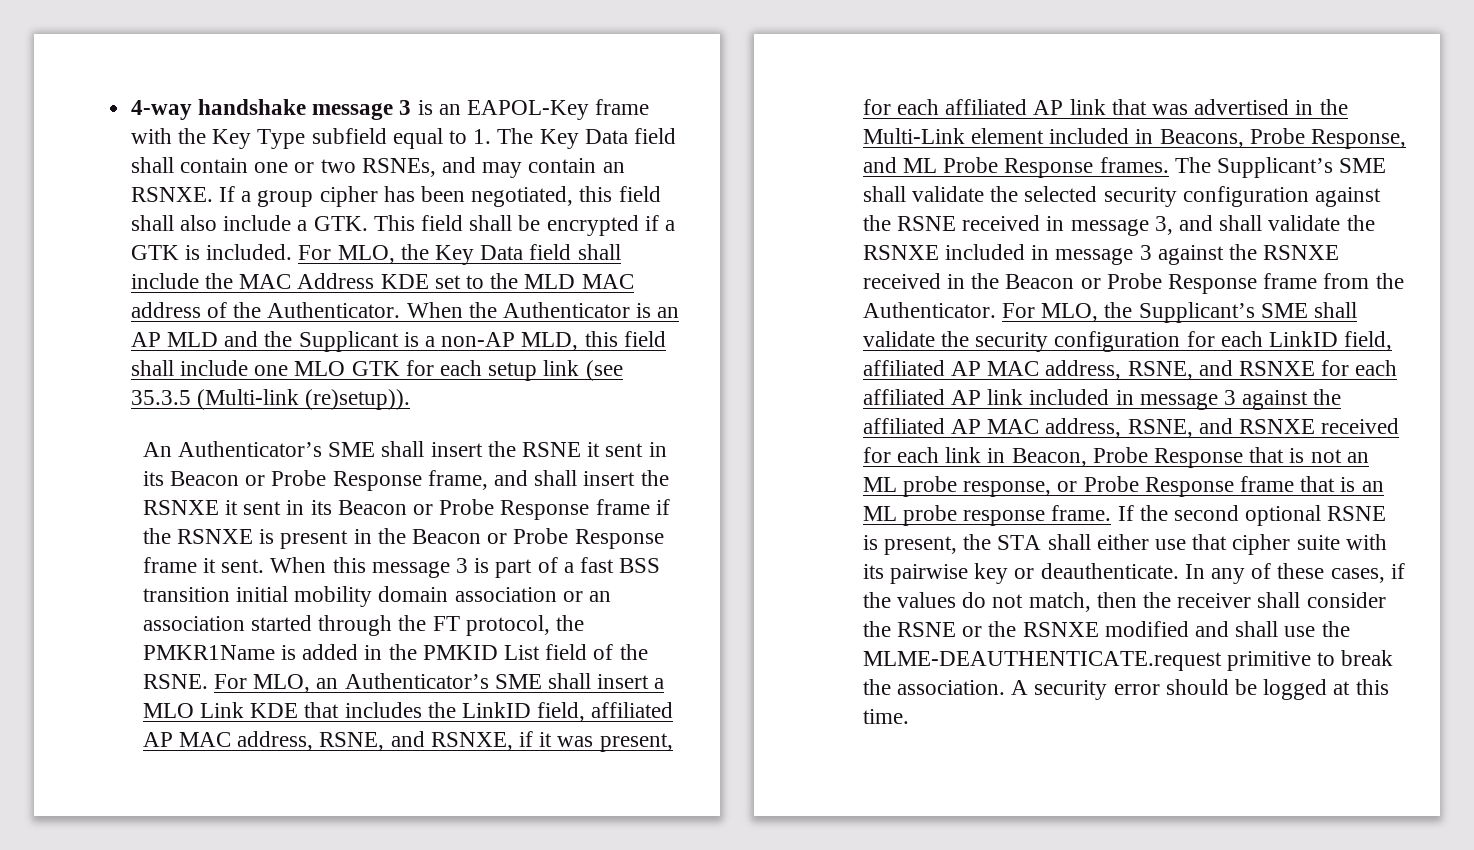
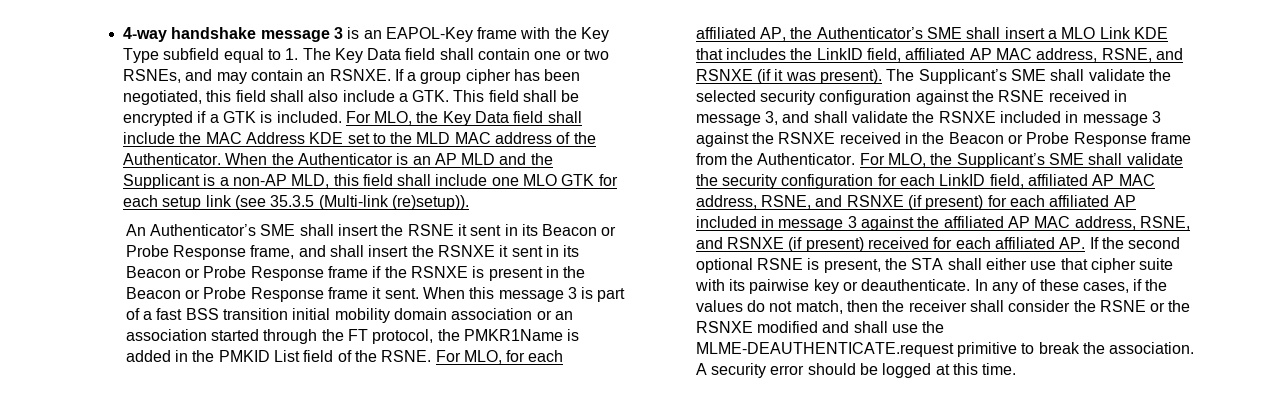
- For MLO, an Authenticator’s SME shall insert a MLO Link KDE that includes the LinkID field, affiliated AP MAC address, RSNE, and RSNXE, if it was present, for each affiliated AP link that was advertised in the Multi-Link element included in Beacons, Probe Response, and ML Probe Response frames.
+ For MLO, for each affiliated AP, the Authenticator’s SME shall insert a MLO Link KDE that includes the LinkID field, affiliated AP MAC address, RSNE, and RSNXE (if it was present).
- For MLO, the Supplicant’s SME shall validate the security configuration for each LinkID field, affiliated AP MAC address, RSNE, and RSNXE for each affiliated AP link included in message 3 against the affiliated AP MAC address, RSNE, and RSNXE received for each link in Beacon, Probe Response that is not an ML probe response, or Probe Response frame that is an ML probe response frame. If the second optional RSNE is present, the STA shall either use that cipher suite with its pairwise key or deauthenticate.
+ For MLO, the Supplicant’s SME shall validate the security configuration for each LinkID field, affiliated AP MAC address, RSNE, and RSNXE (if present) for each affiliated AP included in message 3 against the affiliated AP MAC address, RSNE, and RSNXE (if present) received for each affiliated AP. If the second optional RSNE is present, the STA shall either use that cipher suite with its pairwise key or deauthenticate.

